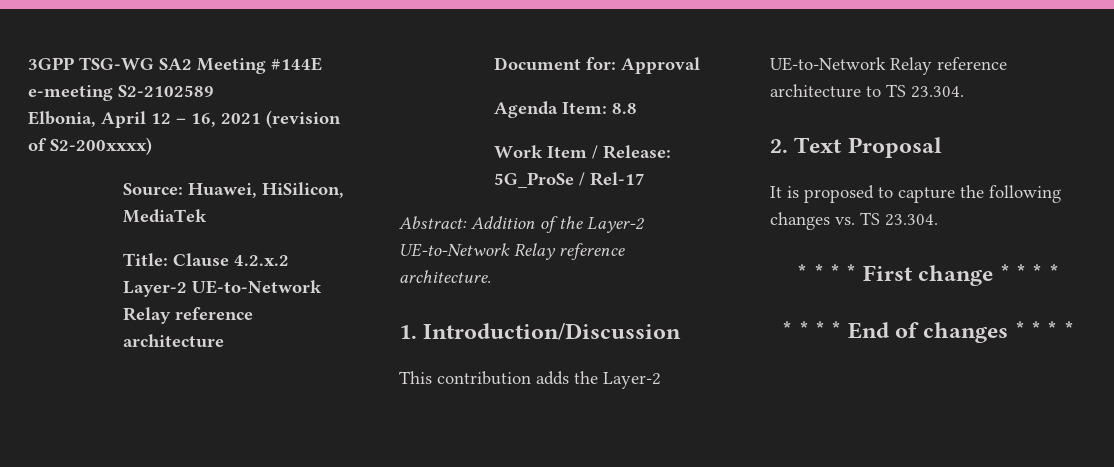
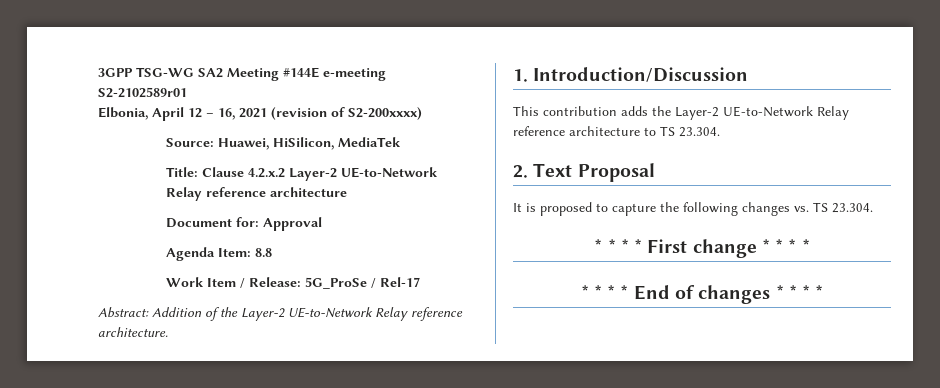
- 3GPP TSG-WG SA2 Meeting #144E e-meeting S2-2102589
+ 3GPP TSG-WG SA2 Meeting #144E e-meeting S2-2102589r01

